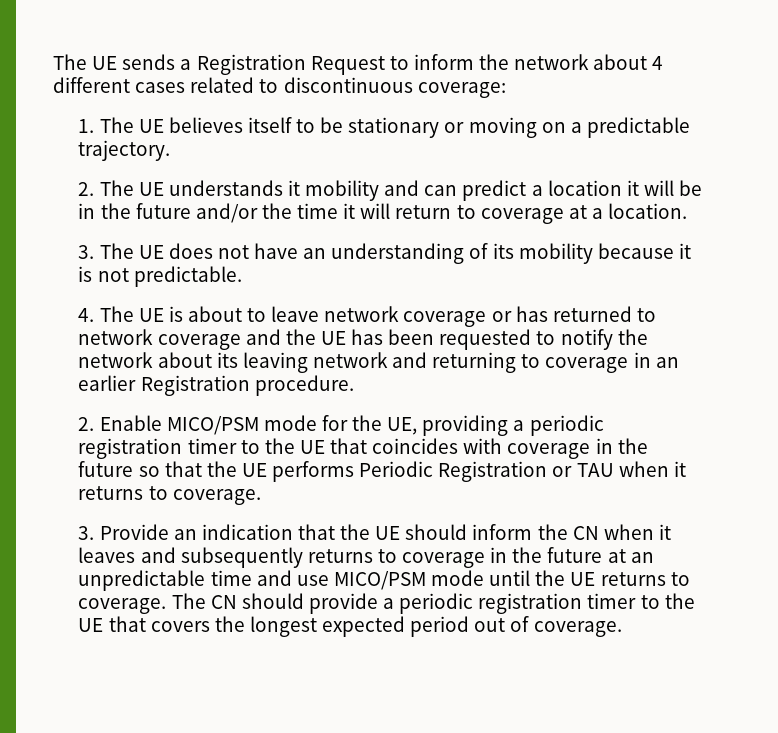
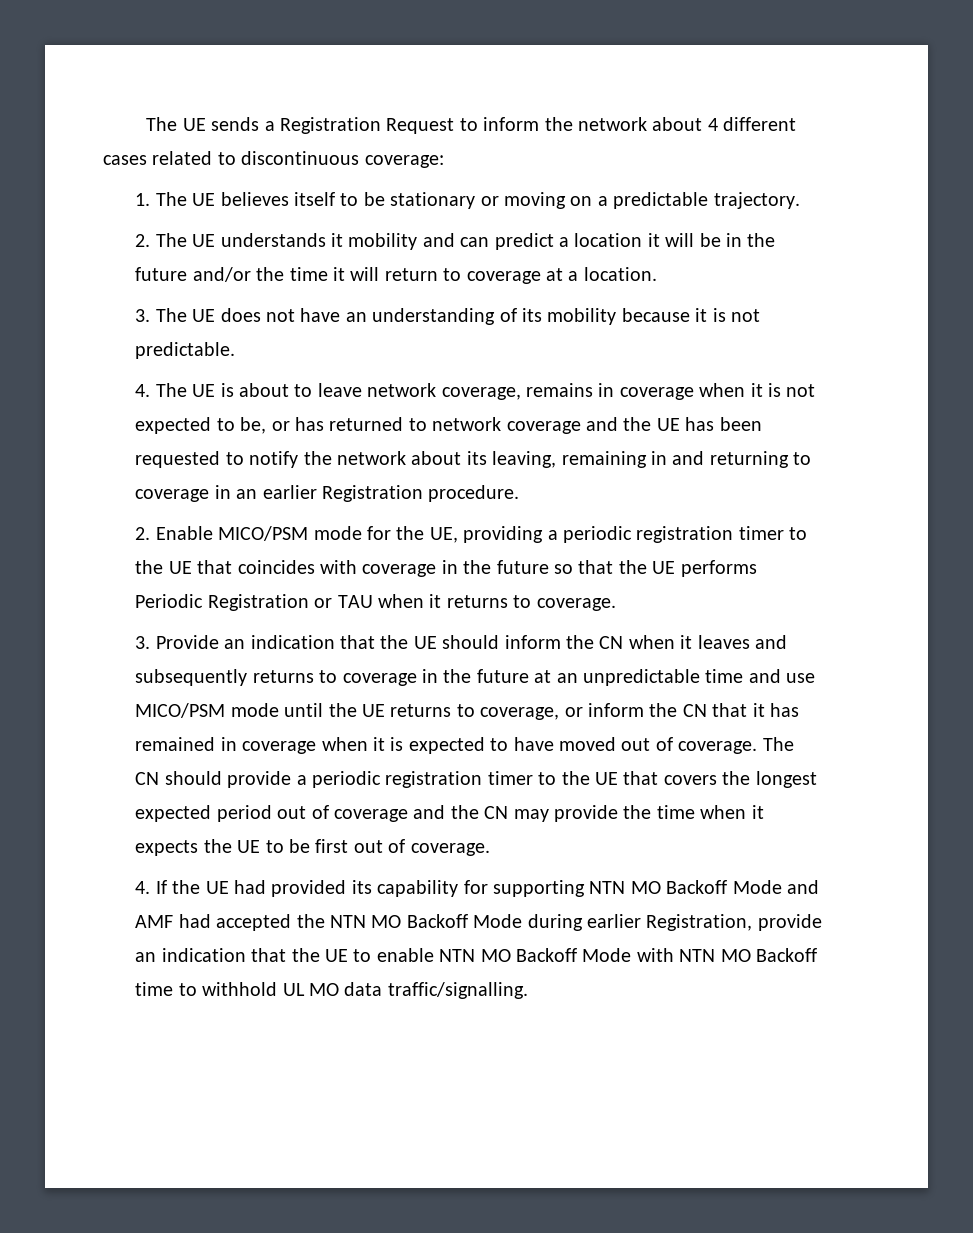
- 4. The UE is about to leave network coverage or has returned to network coverage and the UE has been requested to notify the network about its leaving network and returning to coverage in an earlier Registration procedure.
+ 4. The UE is about to leave network coverage, remains in coverage when it is not expected to be, or has returned to network coverage and the UE has been requested to notify the network about its leaving, remaining in and returning to coverage in an earlier Registration procedure.
- 3. Provide an indication that the UE should inform the CN when it leaves and subsequently returns to coverage in the future at an unpredictable time and use MICO/PSM mode until the UE returns to coverage.
+ 3. Provide an indication that the UE should inform the CN when it leaves and subsequently returns to coverage in the future at an unpredictable time and use MICO/PSM mode until the UE returns to coverage, or inform the CN that it has remained in coverage when it is expected to have moved out of coverage.
- The CN should provide a periodic registration timer to the UE that covers the longest expected period out of coverage.
+ The CN should provide a periodic registration timer to the UE that covers the longest expected period out of coverage and the CN may provide the time when it expects the UE to be first out of coverage.
+ 4. If the UE had provided its capability for supporting NTN MO Backoff Mode and AMF had accepted the NTN MO Backoff Mode during earlier Registration, provide an indication that the UE to enable NTN MO Backoff Mode with NTN MO Backoff time to withhold UL MO data traffic/signalling.

